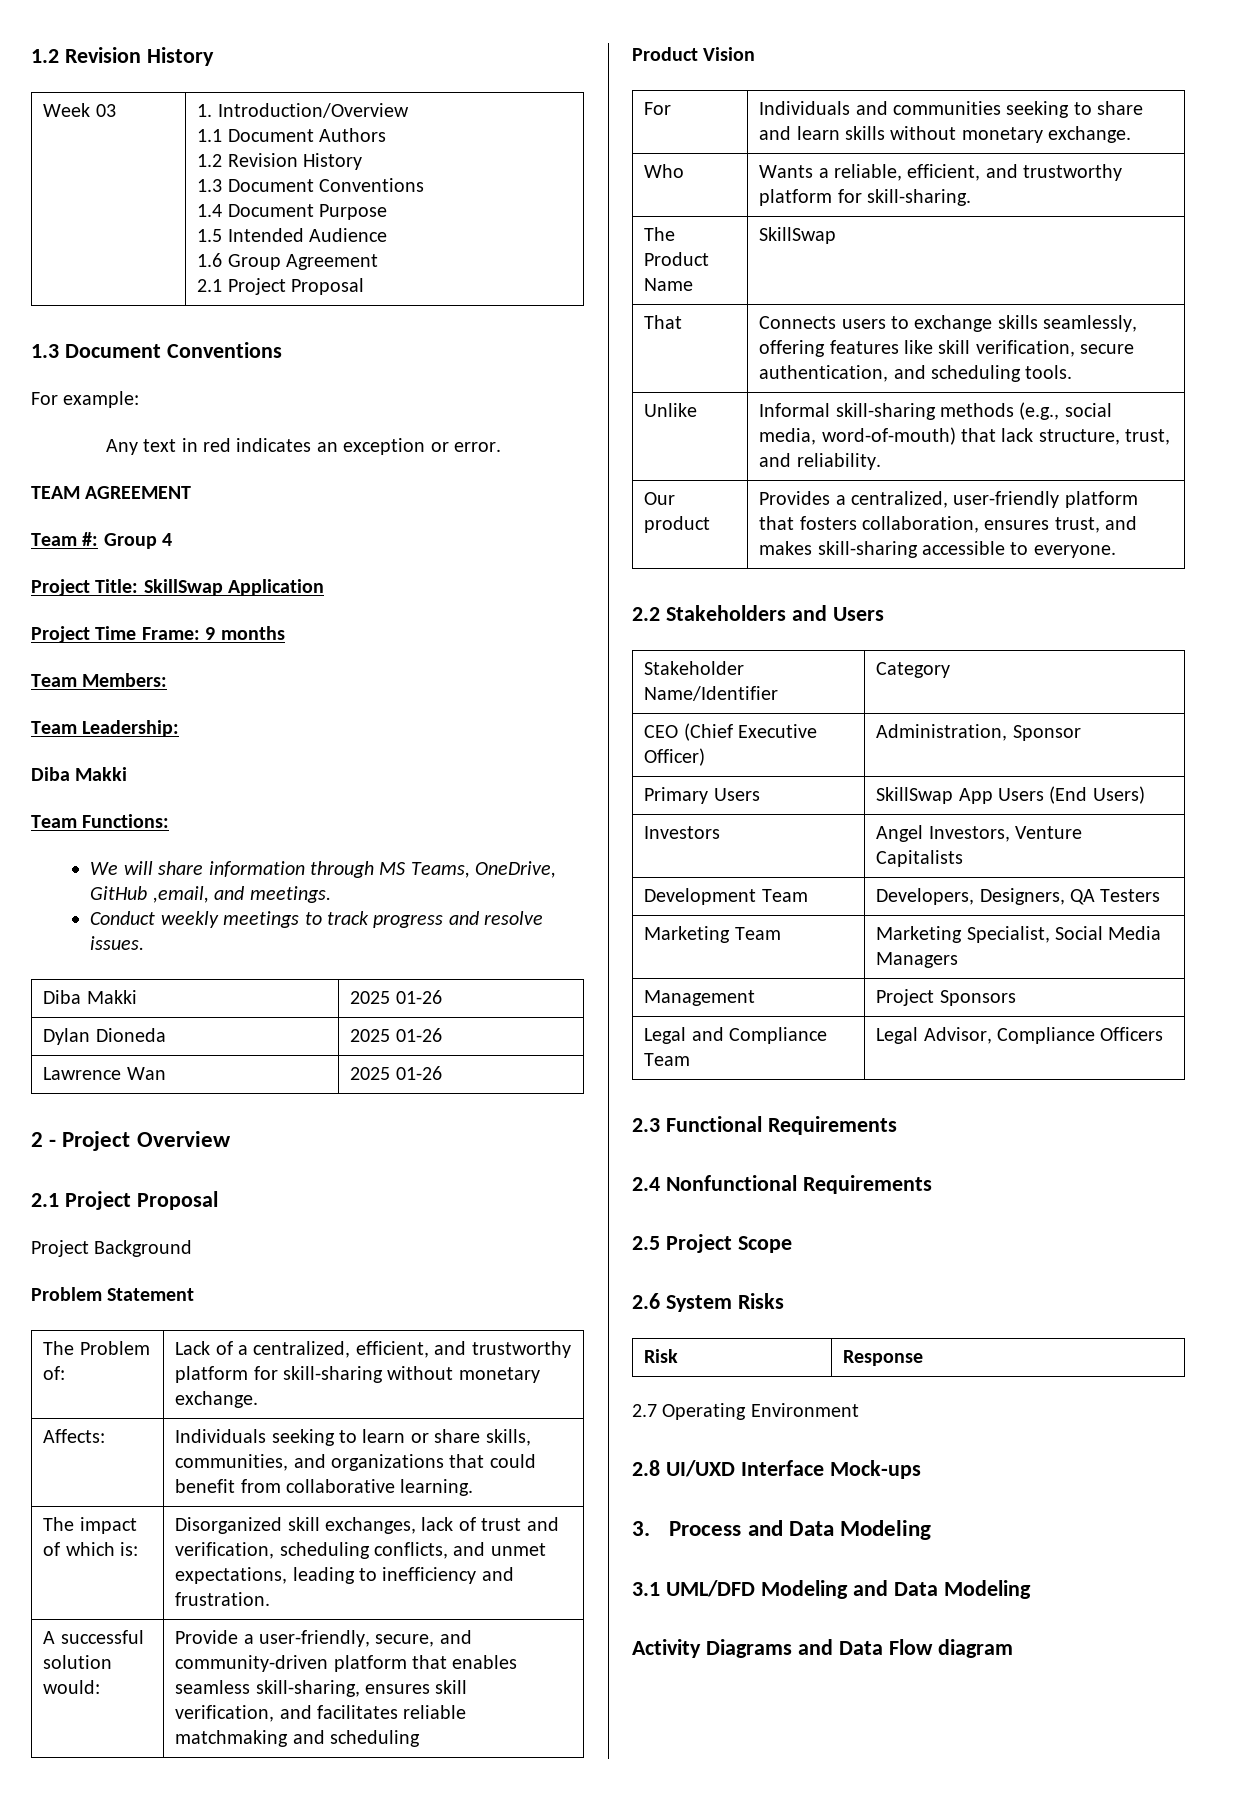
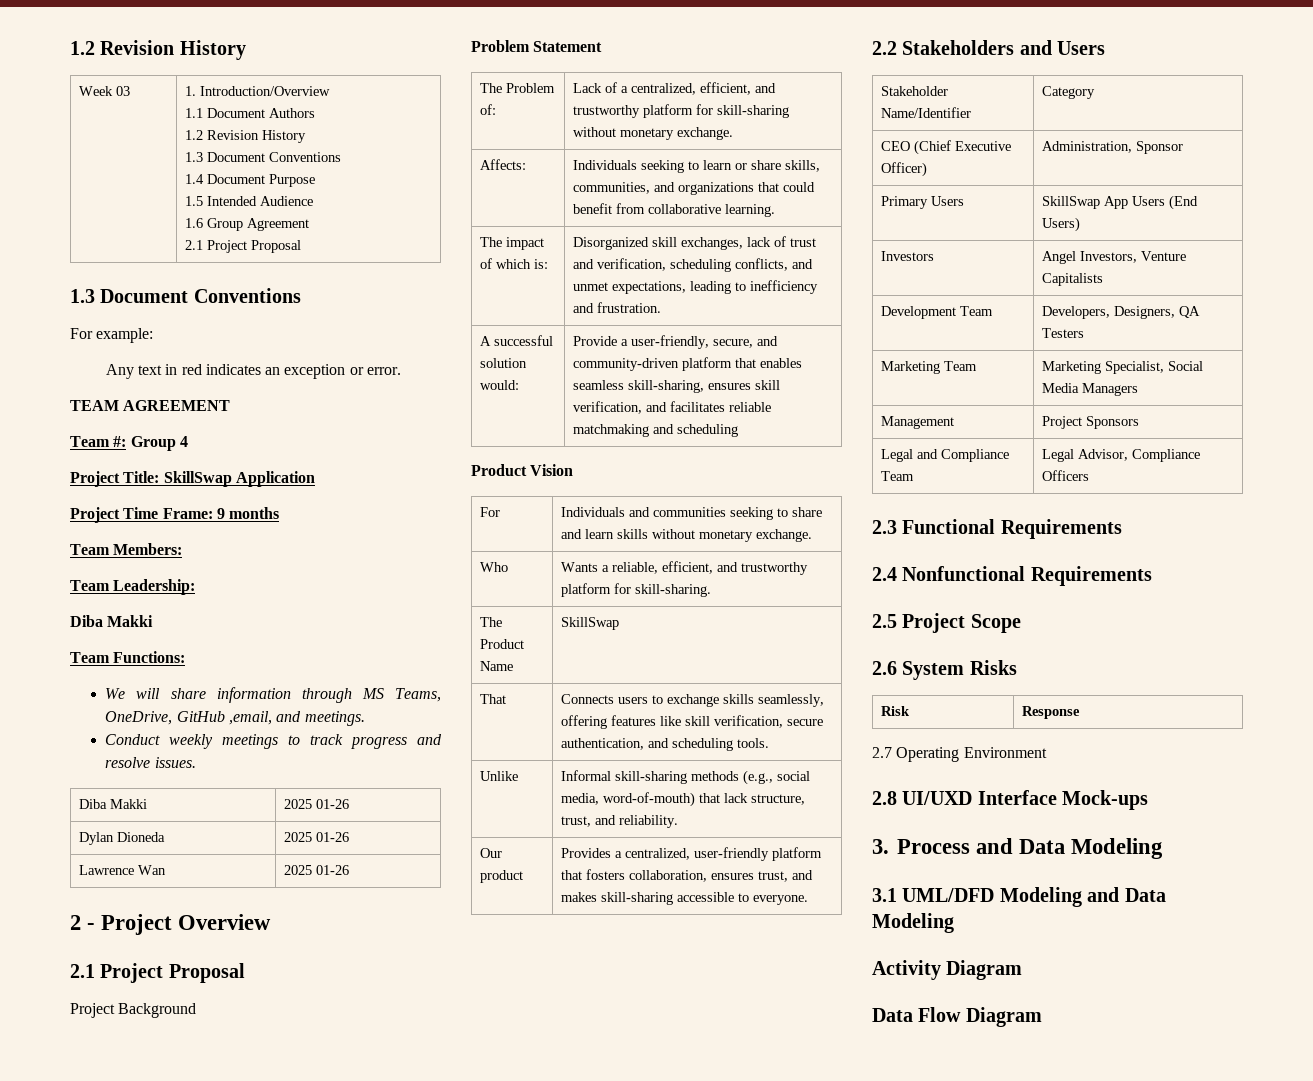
- Activity Diagrams and Data Flow diagram
+ Activity Diagram
+ Data Flow Diagram

